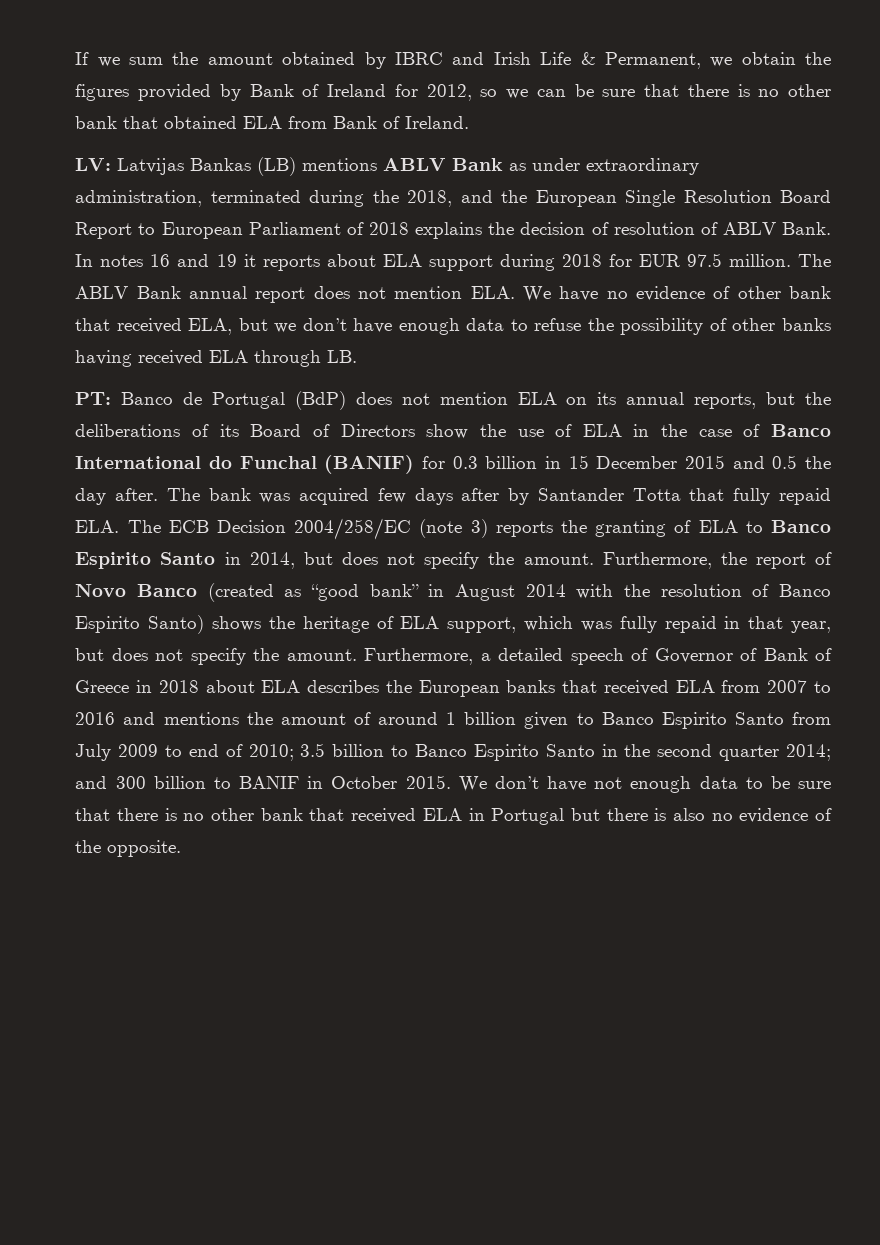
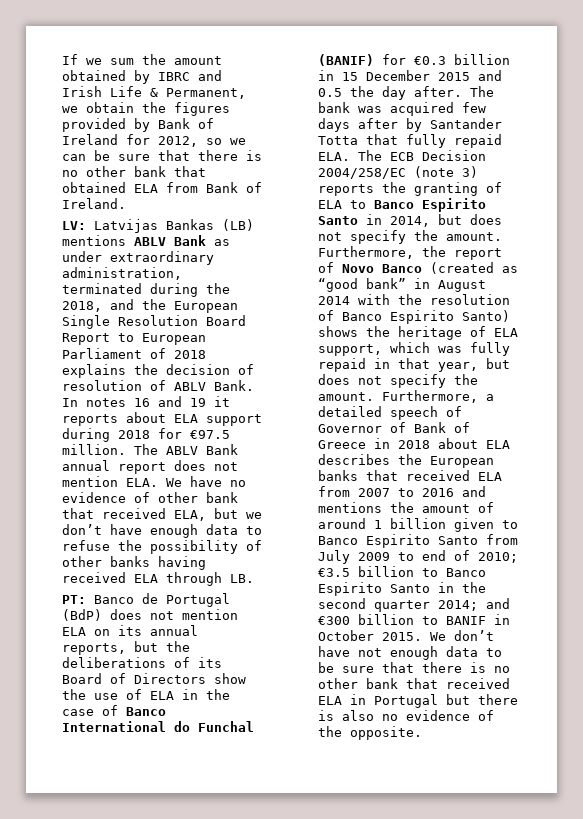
- In notes 16 and 19 it reports about ELA support during 2018 for EUR 97.5 million.
+ In notes 16 and 19 it reports about ELA support during 2018 for €97.5 million.
- PT: Banco de Portugal (BdP) does not mention ELA on its annual reports, but the deliberations of its Board of Directors show the use of ELA in the case of Banco International do Funchal (BANIF) for 0.3 billion in 15 December 2015 and 0.5 the day after.
+ PT: Banco de Portugal (BdP) does not mention ELA on its annual reports, but the deliberations of its Board of Directors show the use of ELA in the case of Banco International do Funchal (BANIF) for €0.3 billion in 15 December 2015 and 0.5 the day after.
- 3.5 billion to Banco Espirito Santo in the second quarter 2014;
+ €3.5 billion to Banco Espirito Santo in the second quarter 2014;
- and 300 billion to BANIF in October 2015.
+ and €300 billion to BANIF in October 2015.

